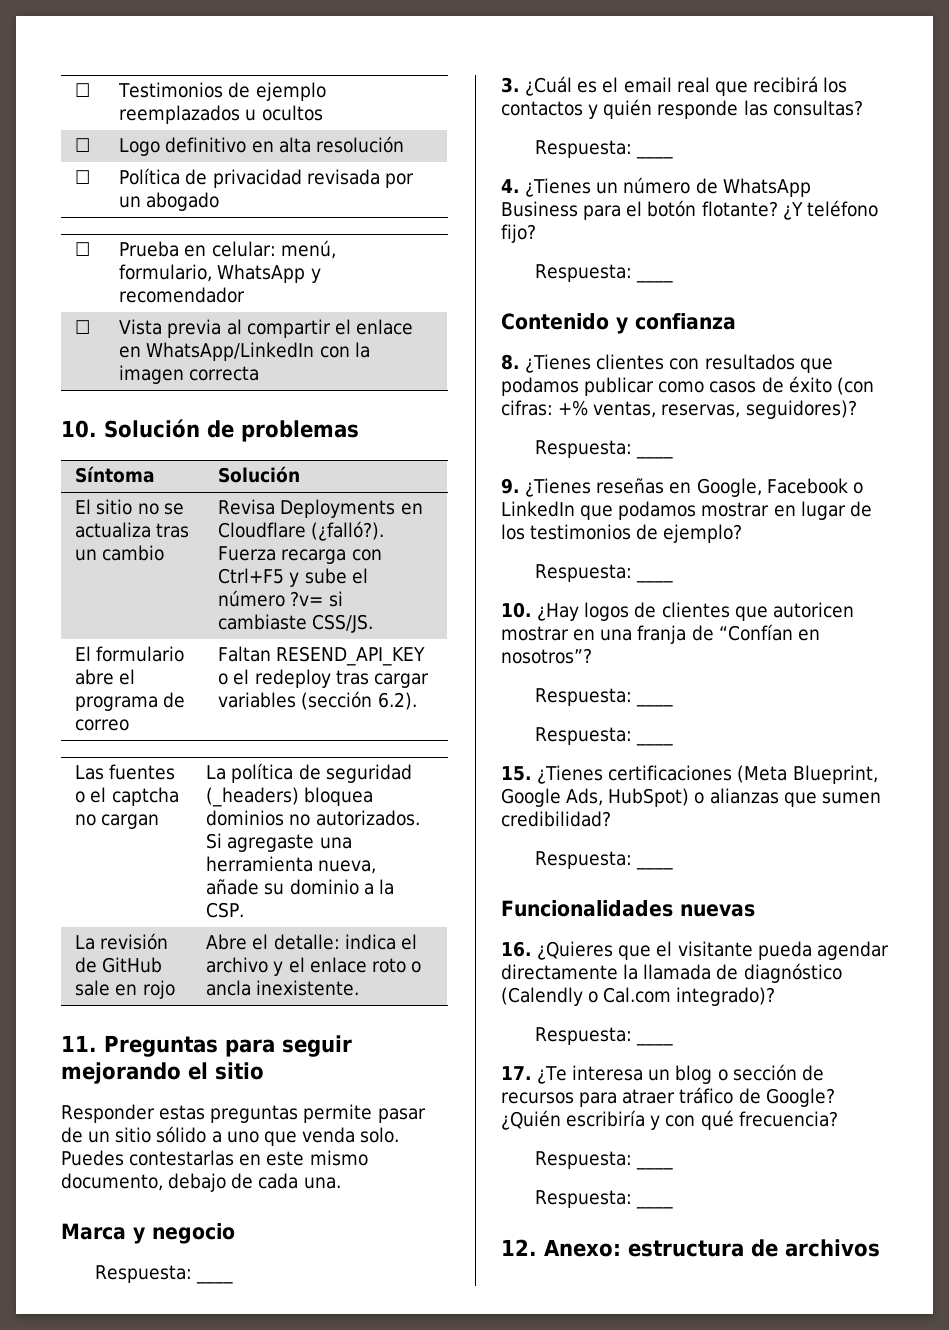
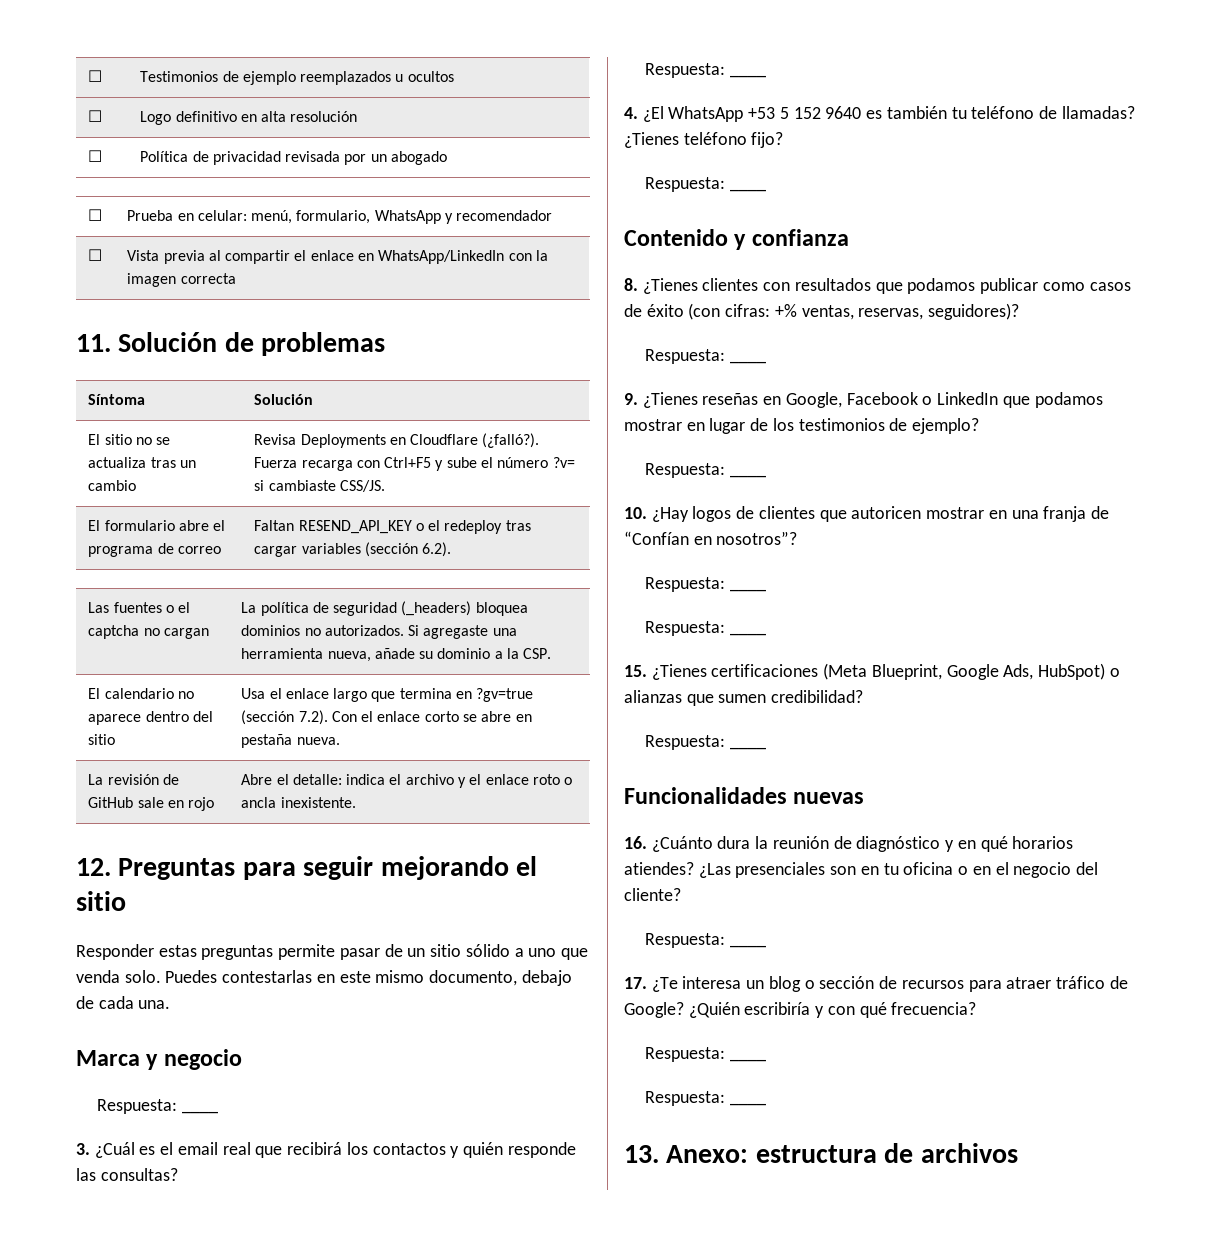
- 10. Solución de problemas
+ 11. Solución de problemas
+ El calendario no aparece dentro del sitio | Usa el enlace largo que termina en ?gv=true (sección 7.2). Con el enlace corto se abre en pestaña nueva.
- 11. Preguntas para seguir mejorando el sitio
+ 12. Preguntas para seguir mejorando el sitio
- 4. ¿Tienes un número de WhatsApp Business para el botón flotante? ¿Y teléfono fijo?
+ 4. ¿El WhatsApp +53 5 152 9640 es también tu teléfono de llamadas? ¿Tienes teléfono fijo?
- 16. ¿Quieres que el visitante pueda agendar directamente la llamada de diagnóstico (Calendly o Cal.com integrado)?
+ 16. ¿Cuánto dura la reunión de diagnóstico y en qué horarios atiendes? ¿Las presenciales son en tu oficina o en el negocio del cliente?
- 12. Anexo: estructura de archivos
+ 13. Anexo: estructura de archivos

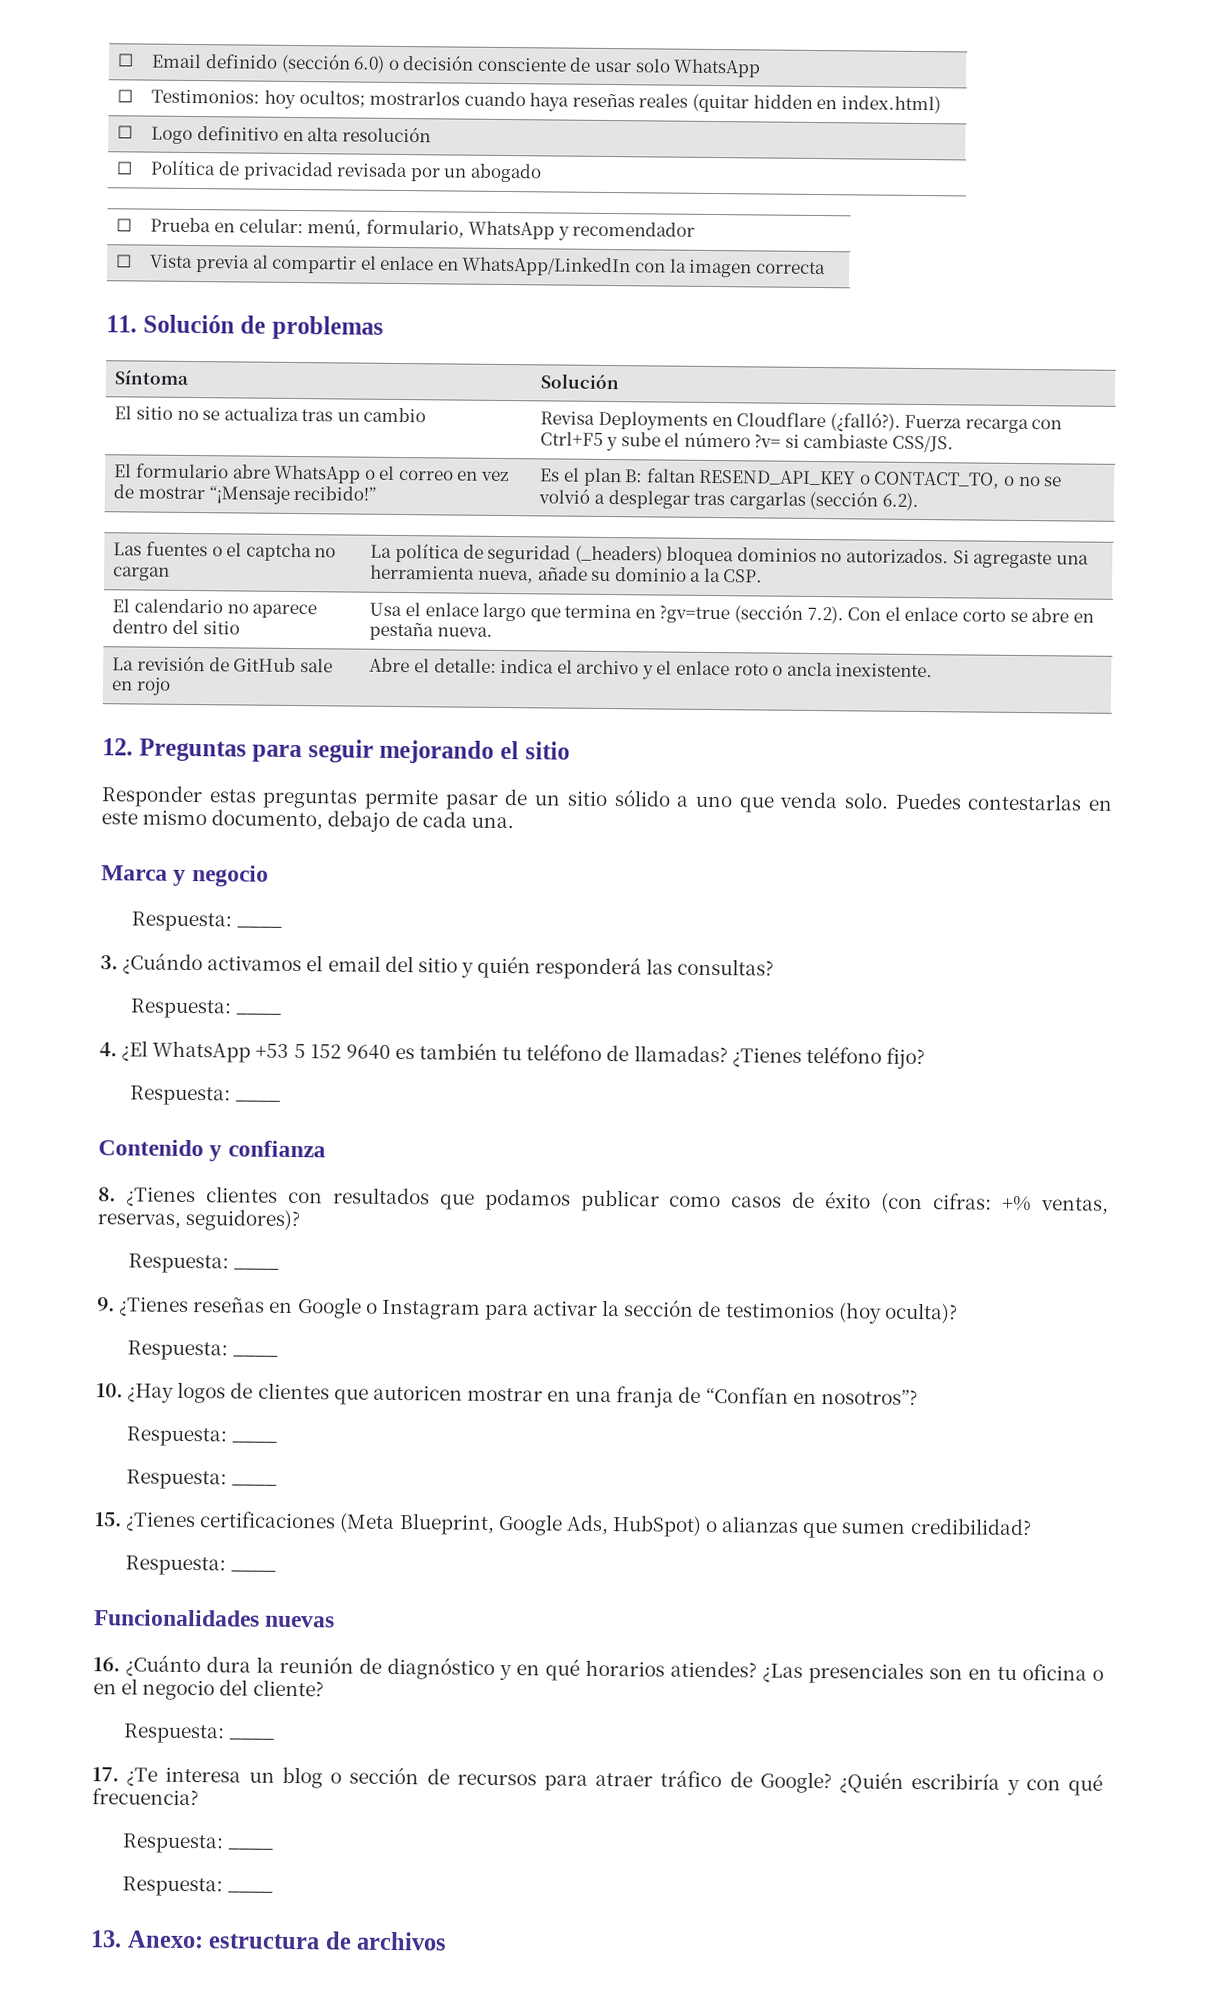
- ☐ | Testimonios de ejemplo reemplazados u ocultos
+ ☐ | Email definido (sección 6.0) o decisión consciente de usar solo WhatsApp
+ ☐ | Testimonios: hoy ocultos; mostrarlos cuando haya reseñas reales (quitar hidden en index.html)
- El formulario abre el programa de correo | Faltan RESEND_API_KEY o el redeploy tras cargar variables (sección 6.2).
+ El formulario abre WhatsApp o el correo en vez de mostrar “¡Mensaje recibido!” | Es el plan B: faltan RESEND_API_KEY o CONTACT_TO, o no se volvió a desplegar tras cargarlas (sección 6.2).
- 3. ¿Cuál es el email real que recibirá los contactos y quién responde las consultas?
+ 3. ¿Cuándo activamos el email del sitio y quién responderá las consultas?
- 9. ¿Tienes reseñas en Google, Facebook o LinkedIn que podamos mostrar en lugar de los testimonios de ejemplo?
+ 9. ¿Tienes reseñas en Google o Instagram para activar la sección de testimonios (hoy oculta)?

